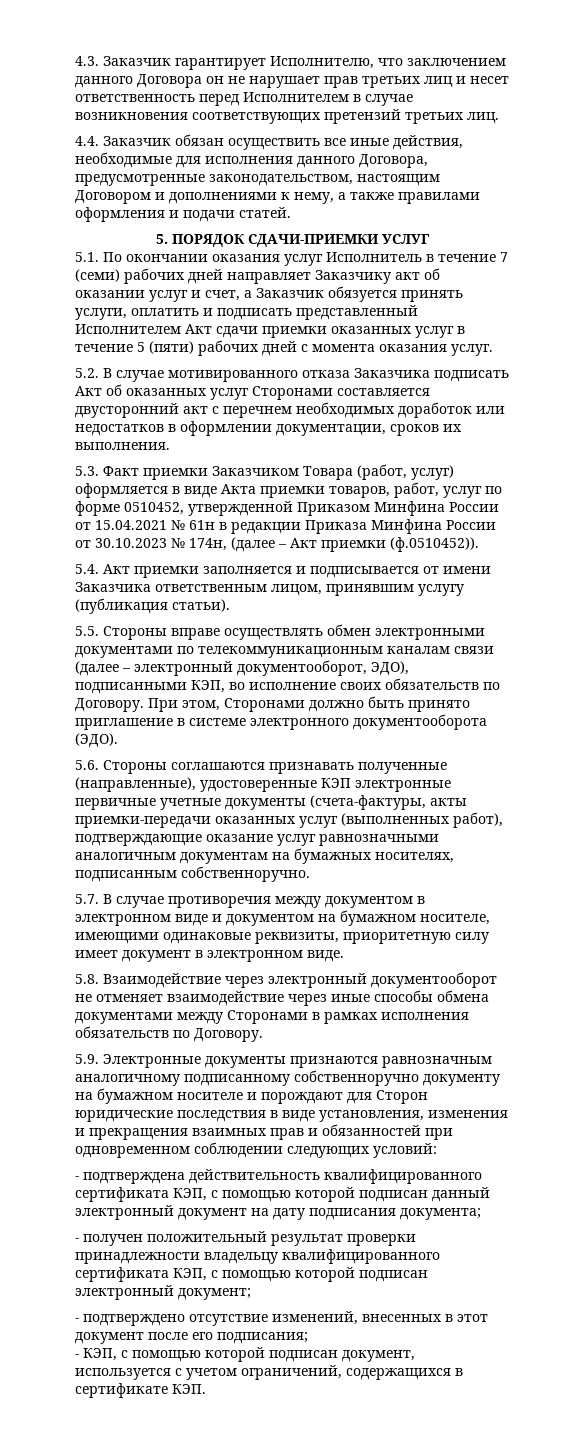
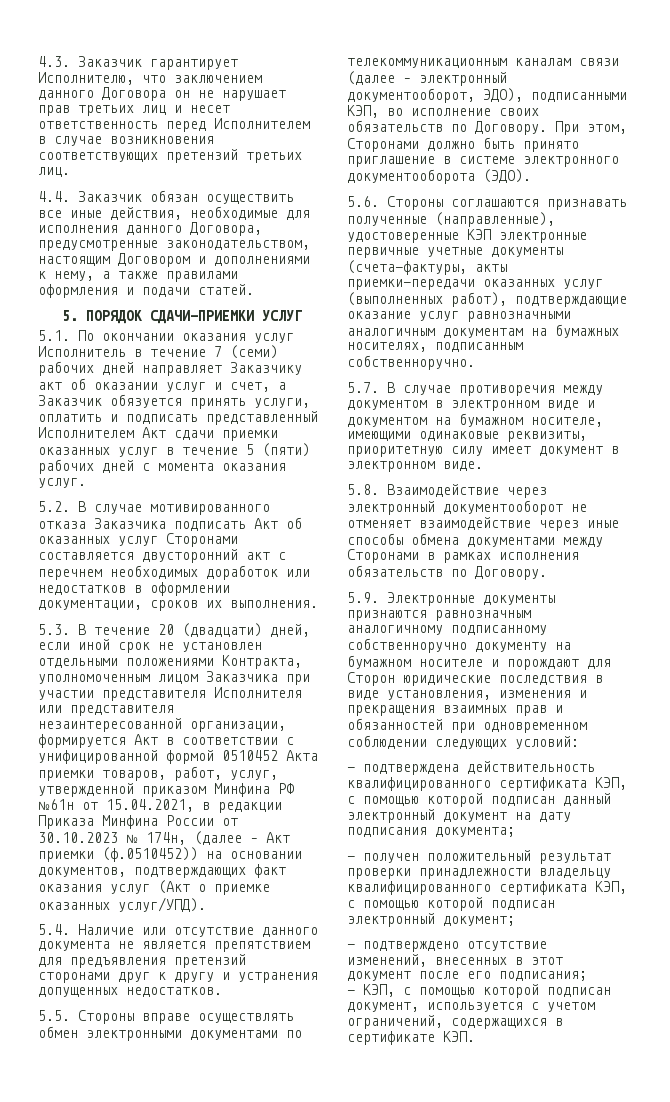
- 5.3. Факт приемки Заказчиком Товара (работ, услуг) оформляется в виде Акта приемки товаров, работ, услуг по форме 0510452, утвержденной Приказом Минфина России от 15.04.2021 № 61н в редакции Приказа Минфина России от 30.10.2023 № 174н, (далее – Акт приемки (ф.0510452)).
- 5.4. Акт приемки заполняется и подписывается от имени Заказчика ответственным лицом, принявшим услугу (публикация статьи).
+ 5.3. В течение 20 (двадцати) дней, если иной срок не установлен отдельными положениями Контракта, уполномоченным лицом Заказчика при участии представителя Исполнителя или представителя незаинтересованной организации, формируется Акт в соответствии с унифицированной формой 0510452 Акта приемки товаров, работ, услуг, утвержденной приказом Минфина РФ №61н от 15.04.2021, в редакции Приказа Минфина России от 30.10.2023 № 174н, (далее – Акт приемки (ф.0510452)) на основании документов, подтверждающих факт оказания услуг (Акт о приемке оказанных услуг/УПД).
+ 5.4. Наличие или отсутствие данного документа не является препятствием для предъявления претензий сторонами друг к другу и устранения допущенных недостатков.

